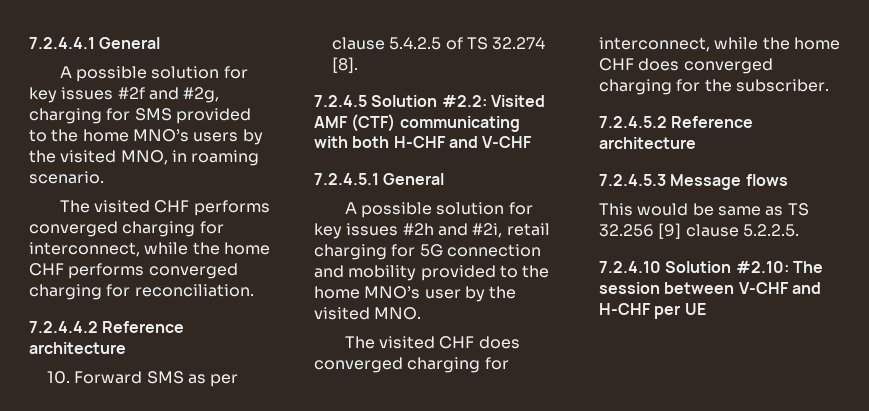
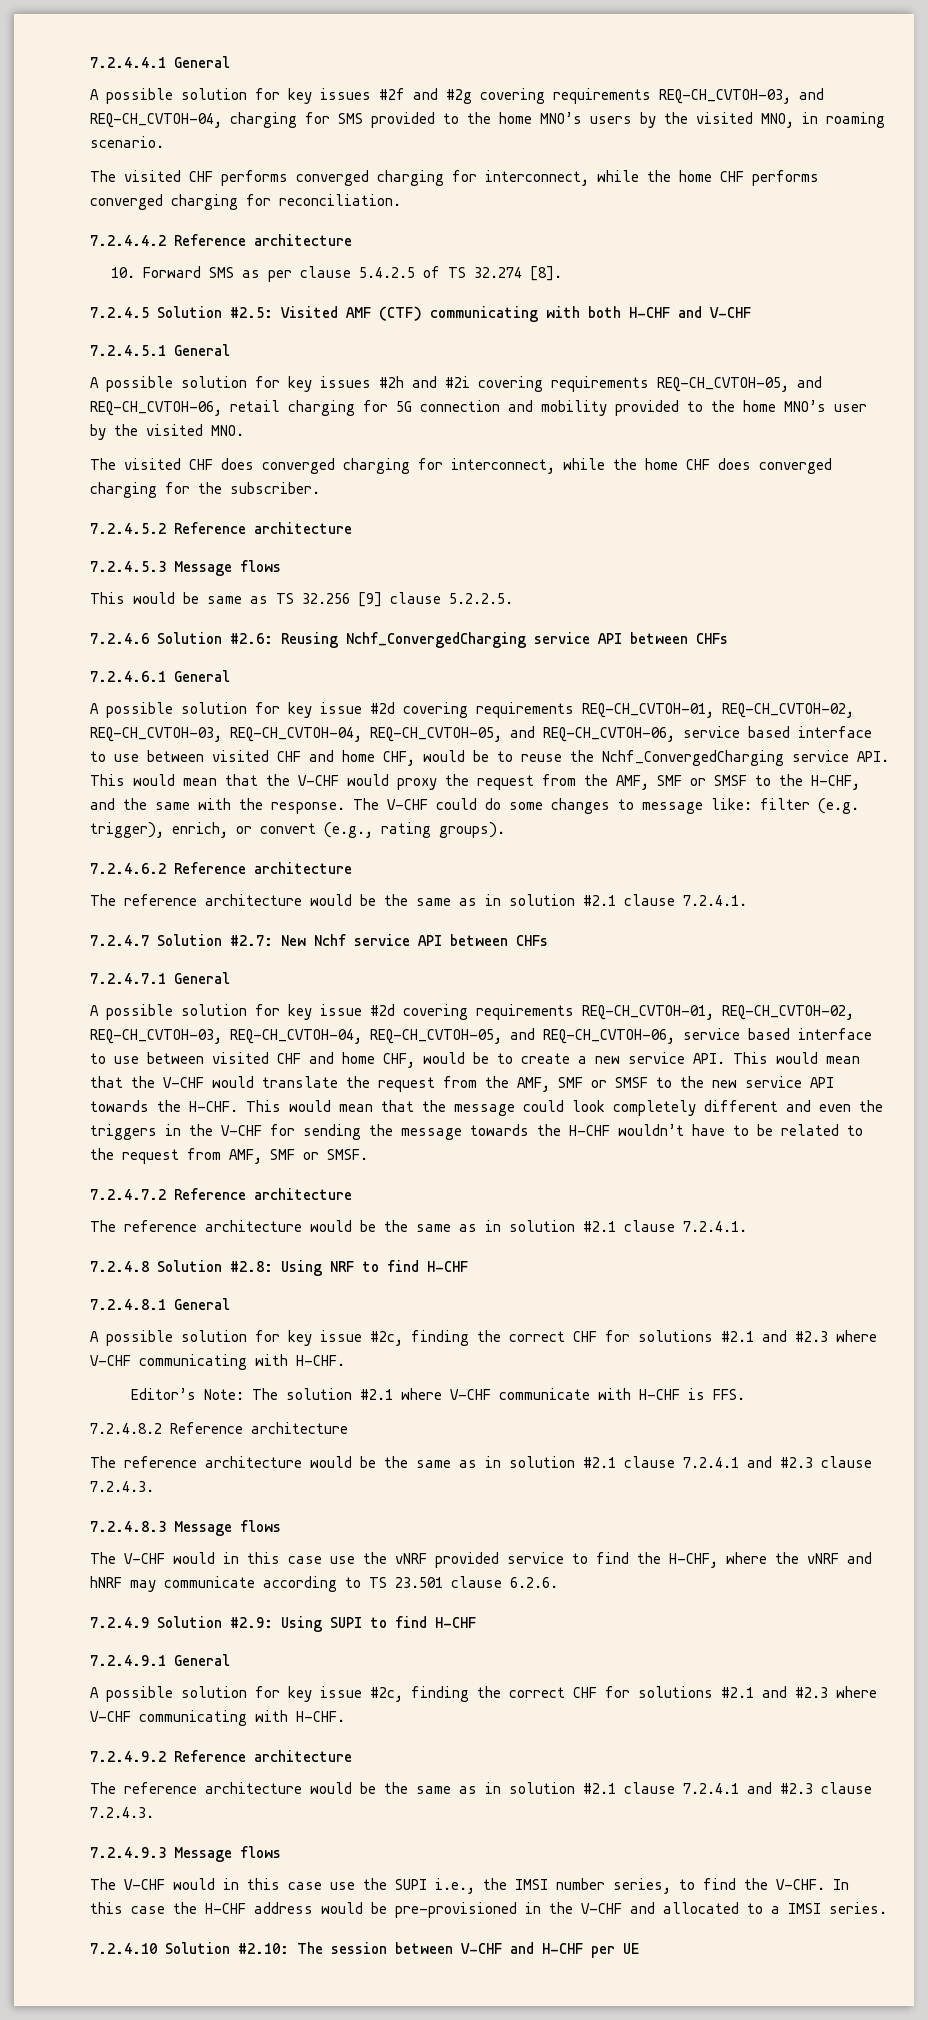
- A possible solution for key issues #2f and #2g, charging for SMS provided to the home MNO’s users by the visited MNO, in roaming scenario.
+ A possible solution for key issues #2f and #2g covering requirements REQ-CH_CVTOH-03, and REQ-CH_CVTOH-04, charging for SMS provided to the home MNO’s users by the visited MNO, in roaming scenario.
- 7.2.4.5 Solution #2.2: Visited AMF (CTF) communicating with both H-CHF and V-CHF
+ 7.2.4.5 Solution #2.5: Visited AMF (CTF) communicating with both H-CHF and V-CHF
- A possible solution for key issues #2h and #2i, retail charging for 5G connection and mobility provided to the home MNO’s user by the visited MNO.
+ A possible solution for key issues #2h and #2i covering requirements REQ-CH_CVTOH-05, and REQ-CH_CVTOH-06, retail charging for 5G connection and mobility provided to the home MNO’s user by the visited MNO.
+ 7.2.4.6 Solution #2.6: Reusing Nchf_ConvergedCharging service API between CHFs
+ 7.2.4.6.1 General
+ A possible solution for key issue #2d covering requirements REQ-CH_CVTOH-01, REQ-CH_CVTOH-02, REQ-CH_CVTOH-03, REQ-CH_CVTOH-04, REQ-CH_CVTOH-05, and REQ-CH_CVTOH-06, service based interface to use between visited CHF and home CHF, would be to reuse the Nchf_ConvergedCharging service API. This would mean that the V-CHF would proxy the request from the AMF, SMF or SMSF to the H-CHF, and the same with the response. The V-CHF could do some changes to message like: filter (e.g. trigger), enrich, or convert (e.g., rating groups).
+ 7.2.4.6.2 Reference architecture
+ The reference architecture would be the same as in solution #2.1 clause 7.2.4.1.
+ 7.2.4.7 Solution #2.7: New Nchf service API between CHFs
+ 7.2.4.7.1 General
+ A possible solution for key issue #2d covering requirements REQ-CH_CVTOH-01, REQ-CH_CVTOH-02, REQ-CH_CVTOH-03, REQ-CH_CVTOH-04, REQ-CH_CVTOH-05, and REQ-CH_CVTOH-06, service based interface to use between visited CHF and home CHF, would be to create a new service API. This would mean that the V-CHF would translate the request from the AMF, SMF or SMSF to the new service API towards the H-CHF. This would mean that the message could look completely different and even the triggers in the V-CHF for sending the message towards the H-CHF wouldn’t have to be related to the request from AMF, SMF or SMSF.
+ 7.2.4.7.2 Reference architecture
+ The reference architecture would be the same as in solution #2.1 clause 7.2.4.1.
+ 7.2.4.8 Solution #2.8: Using NRF to find H-CHF
+ 7.2.4.8.1 General
+ A possible solution for key issue #2c, finding the correct CHF for solutions #2.1 and #2.3 where V-CHF communicating with H-CHF.
+ Editor’s Note: The solution #2.1 where V-CHF communicate with H-CHF is FFS.
+ 7.2.4.8.2 Reference architecture
+ The reference architecture would be the same as in solution #2.1 clause 7.2.4.1 and #2.3 clause 7.2.4.3.
+ 7.2.4.8.3 Message flows
+ The V-CHF would in this case use the vNRF provided service to find the H-CHF, where the vNRF and hNRF may communicate according to TS 23.501 clause 6.2.6.
+ 7.2.4.9 Solution #2.9: Using SUPI to find H-CHF
+ 7.2.4.9.1 General
+ A possible solution for key issue #2c, finding the correct CHF for solutions #2.1 and #2.3 where V-CHF communicating with H-CHF.
+ 7.2.4.9.2 Reference architecture
+ The reference architecture would be the same as in solution #2.1 clause 7.2.4.1 and #2.3 clause 7.2.4.3.
+ 7.2.4.9.3 Message flows
+ The V-CHF would in this case use the SUPI i.e., the IMSI number series, to find the V-CHF. In this case the H-CHF address would be pre-provisioned in the V-CHF and allocated to a IMSI series.

